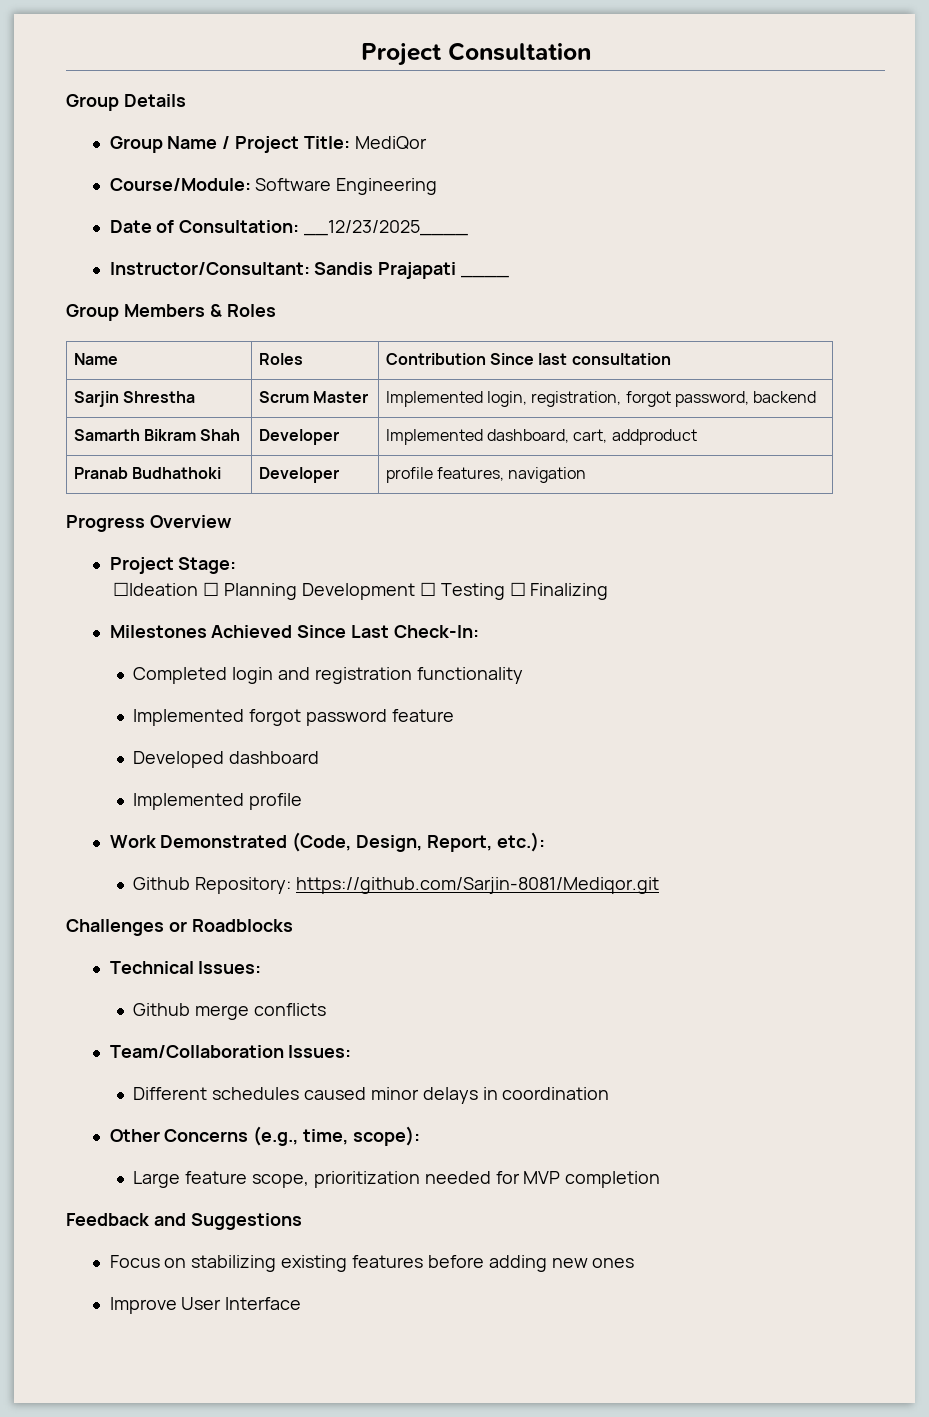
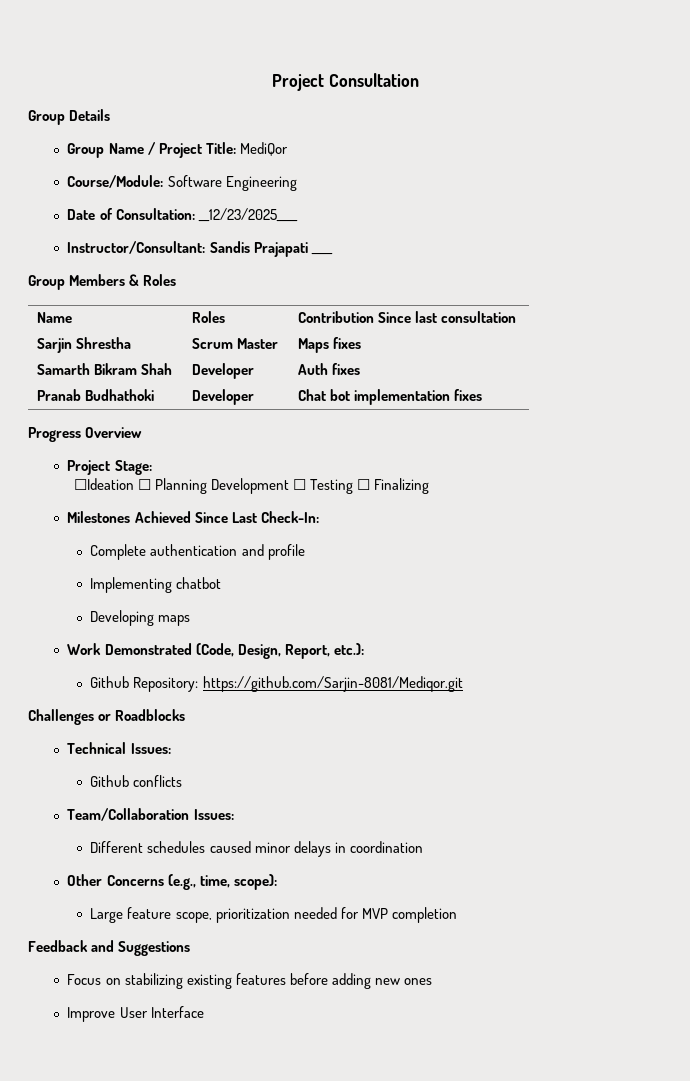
- Sarjin Shrestha | Scrum Master | Implemented login, registration, forgot password, backend
+ Sarjin Shrestha | Scrum Master | Maps fixes
- Samarth Bikram Shah | Developer | Implemented dashboard, cart, addproduct
+ Samarth Bikram Shah | Developer | Auth fixes
- Pranab Budhathoki | Developer | profile features, navigation
+ Pranab Budhathoki | Developer | Chat bot implementation fixes
- Completed login and registration functionality
- Implemented forgot password feature
- Developed dashboard
- Implemented profile
+ Complete authentication and profile
+ Implementing chatbot
+ Developing maps
- Github merge conflicts
+ Github conflicts

